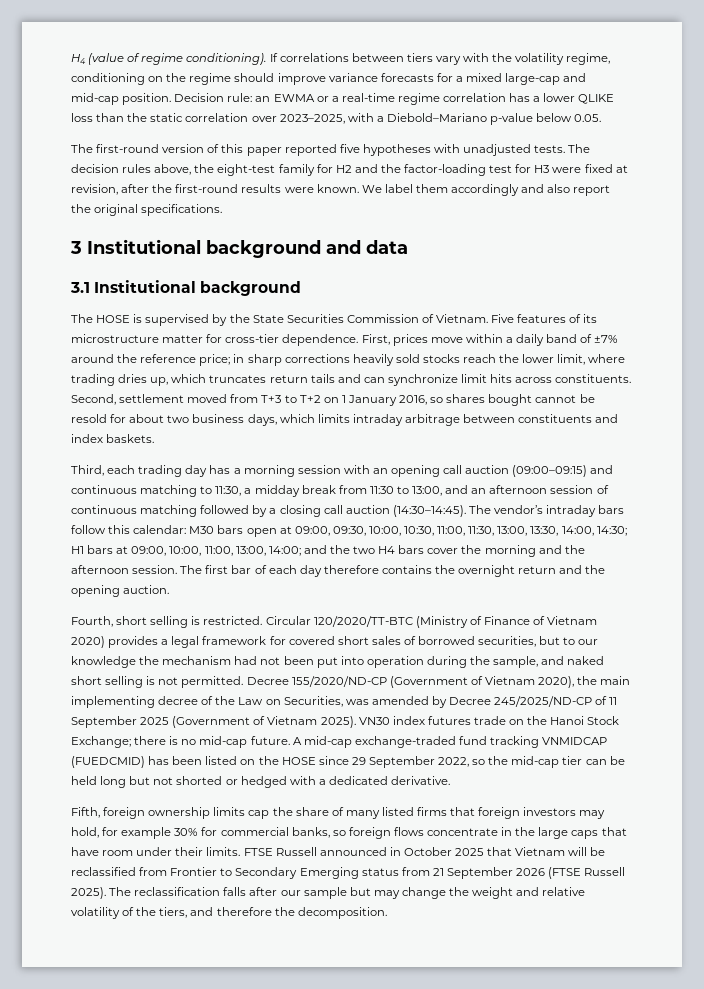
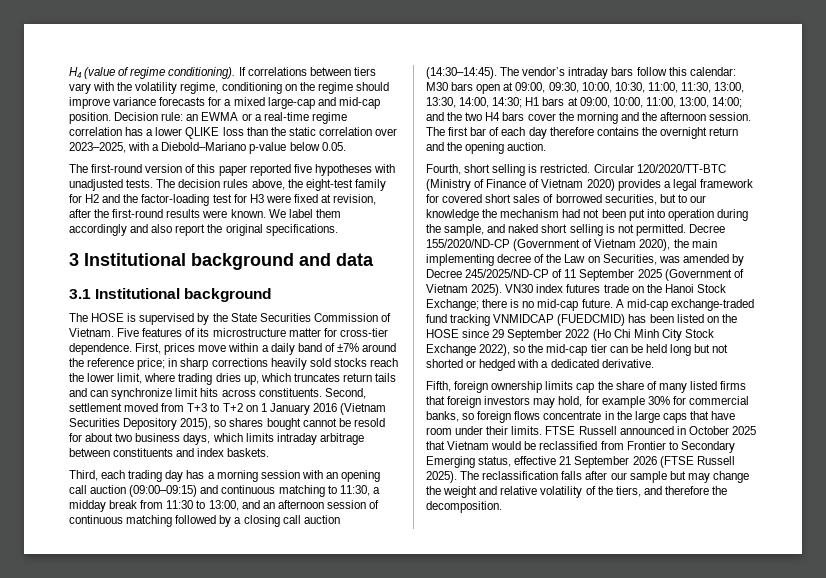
- Second, settlement moved from T+3 to T+2 on 1 January 2016, so shares bought cannot be resold for about two business days, which limits intraday arbitrage between constituents and index baskets.
+ Second, settlement moved from T+3 to T+2 on 1 January 2016 (Vietnam Securities Depository 2015), so shares bought cannot be resold for about two business days, which limits intraday arbitrage between constituents and index baskets.
- A mid-cap exchange-traded fund tracking VNMIDCAP (FUEDCMID) has been listed on the HOSE since 29 September 2022, so the mid-cap tier can be held long but not shorted or hedged with a dedicated derivative.
+ A mid-cap exchange-traded fund tracking VNMIDCAP (FUEDCMID) has been listed on the HOSE since 29 September 2022 (Ho Chi Minh City Stock Exchange 2022), so the mid-cap tier can be held long but not shorted or hedged with a dedicated derivative.
- FTSE Russell announced in October 2025 that Vietnam will be reclassified from Frontier to Secondary Emerging status from 21 September 2026 (FTSE Russell 2025).
+ FTSE Russell announced in October 2025 that Vietnam would be reclassified from Frontier to Secondary Emerging status, effective 21 September 2026 (FTSE Russell 2025).

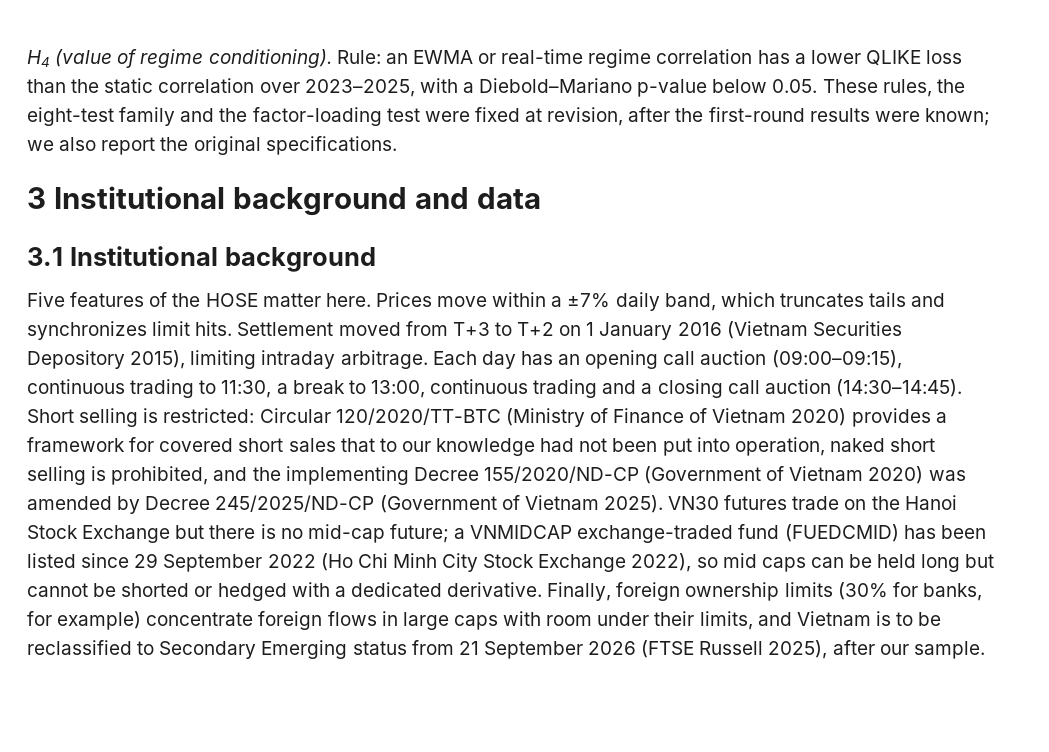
- If correlations between tiers vary with the volatility regime, conditioning on the regime should improve variance forecasts for a mixed large-cap and mid-cap position. Decision rule: an EWMA or a real-time regime correlation has a lower QLIKE loss than the static correlation over 2023–2025, with a Diebold–Mariano p-value below 0.05.
- The first-round version of this paper reported five hypotheses with unadjusted tests. The decision rules above, the eight-test family for H2 and the factor-loading test for H3 were fixed at revision, after the first-round results were known. We label them accordingly and also report the original specifications.
+ Rule: an EWMA or real-time regime correlation has a lower QLIKE loss than the static correlation over 2023–2025, with a Diebold–Mariano p-value below 0.05. These rules, the eight-test family and the factor-loading test were fixed at revision, after the first-round results were known; we also report the original specifications.
- The HOSE is supervised by the State Securities Commission of Vietnam. Five features of its microstructure matter for cross-tier dependence. First, prices move within a daily band of ±7% around the reference price; in sharp corrections heavily sold stocks reach the lower limit, where trading dries up, which truncates return tails and can synchronize limit hits across constituents. Second, settlement moved from T+3 to T+2 on 1 January 2016 (Vietnam Securities Depository 2015), so shares bought cannot be resold for about two business days, which limits intraday arbitrage between constituents and index baskets.
- Third, each trading day has a morning session with an opening call auction (09:00–09:15) and continuous matching to 11:30, a midday break from 11:30 to 13:00, and an afternoon session of continuous matching followed by a closing call auction (14:30–14:45).
+ Five features of the HOSE matter here. Prices move within a ±7% daily band, which truncates tails and synchronizes limit hits. Settlement moved from T+3 to T+2 on 1 January 2016 (Vietnam Securities Depository 2015), limiting intraday arbitrage. Each day has an opening call auction (09:00–09:15), continuous trading to 11:30, a break to 13:00, continuous trading and a closing call auction (14:30–14:45).
- The vendor’s intraday bars follow this calendar: M30 bars open at 09:00, 09:30, 10:00, 10:30, 11:00, 11:30, 13:00, 13:30, 14:00, 14:30; H1 bars at 09:00, 10:00, 11:00, 13:00, 14:00; and the two H4 bars cover the morning and the afternoon session. The first bar of each day therefore contains the overnight return and the opening auction.
- Fourth, short selling is restricted. Circular 120/2020/TT-BTC (Ministry of Finance of Vietnam 2020) provides a legal framework for covered short sales of borrowed securities, but to our knowledge the mechanism had not been put into operation during the sample, and naked short selling is not permitted. Decree 155/2020/ND-CP (Government of Vietnam 2020), the main implementing decree of the Law on Securities, was amended by Decree 245/2025/ND-CP of 11 September 2025 (Government of Vietnam 2025).
+ Short selling is restricted: Circular 120/2020/TT-BTC (Ministry of Finance of Vietnam 2020) provides a framework for covered short sales that to our knowledge had not been put into operation, naked short selling is prohibited, and the implementing Decree 155/2020/ND-CP (Government of Vietnam 2020) was amended by Decree 245/2025/ND-CP (Government of Vietnam 2025).
- VN30 index futures trade on the Hanoi Stock Exchange; there is no mid-cap future. A mid-cap exchange-traded fund tracking VNMIDCAP (FUEDCMID) has been listed on the HOSE since 29 September 2022 (Ho Chi Minh City Stock Exchange 2022), so the mid-cap tier can be held long but not shorted or hedged with a dedicated derivative.
- Fifth, foreign ownership limits cap the share of many listed firms that foreign investors may hold, for example 30% for commercial banks, so foreign flows concentrate in the large caps that have room under their limits. FTSE Russell announced in October 2025 that Vietnam would be reclassified from Frontier to Secondary Emerging status, effective 21 September 2026 (FTSE Russell 2025). The reclassification falls after our sample but may change the weight and relative volatility of the tiers, and therefore the decomposition.
+ VN30 futures trade on the Hanoi Stock Exchange but there is no mid-cap future; a VNMIDCAP exchange-traded fund (FUEDCMID) has been listed since 29 September 2022 (Ho Chi Minh City Stock Exchange 2022), so mid caps can be held long but cannot be shorted or hedged with a dedicated derivative. Finally, foreign ownership limits (30% for banks, for example) concentrate foreign flows in large caps with room under their limits, and Vietnam is to be reclassified to Secondary Emerging status from 21 September 2026 (FTSE Russell 2025), after our sample.

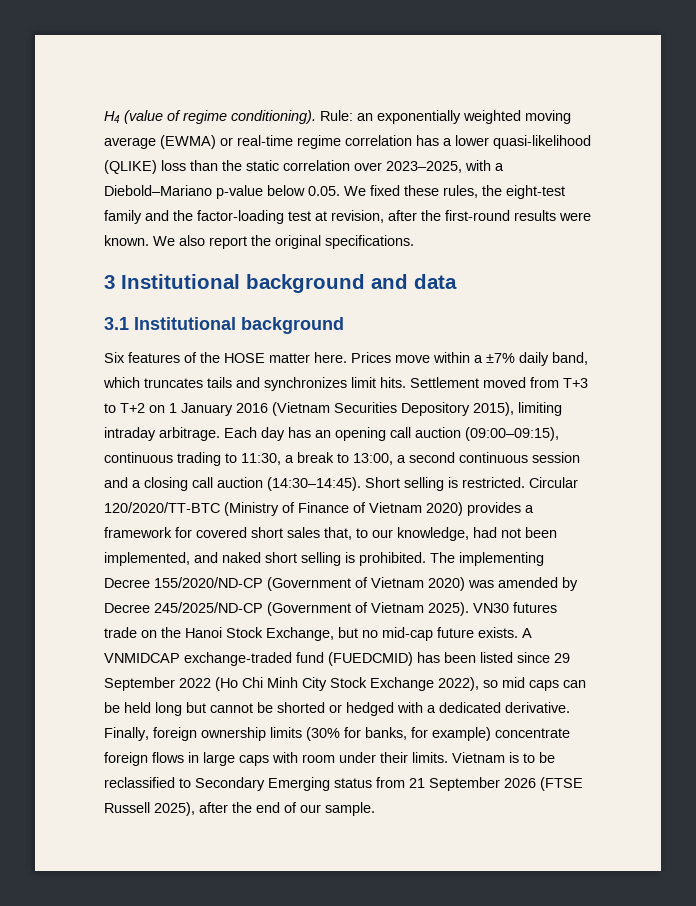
- Rule: an EWMA or real-time regime correlation has a lower QLIKE loss than the static correlation over 2023–2025, with a Diebold–Mariano p-value below 0.05. These rules, the eight-test family and the factor-loading test were fixed at revision, after the first-round results were known; we also report the original specifications.
+ Rule: an exponentially weighted moving average (EWMA) or real-time regime correlation has a lower quasi-likelihood (QLIKE) loss than the static correlation over 2023–2025, with a Diebold–Mariano p-value below 0.05. We fixed these rules, the eight-test family and the factor-loading test at revision, after the first-round results were known. We also report the original specifications.
- Five features of the HOSE matter here.
+ Six features of the HOSE matter here.
- Each day has an opening call auction (09:00–09:15), continuous trading to 11:30, a break to 13:00, continuous trading and a closing call auction (14:30–14:45).
+ Each day has an opening call auction (09:00–09:15), continuous trading to 11:30, a break to 13:00, a second continuous session and a closing call auction (14:30–14:45).
- Short selling is restricted: Circular 120/2020/TT-BTC (Ministry of Finance of Vietnam 2020) provides a framework for covered short sales that to our knowledge had not been put into operation, naked short selling is prohibited, and the implementing Decree 155/2020/ND-CP (Government of Vietnam 2020) was amended by Decree 245/2025/ND-CP (Government of Vietnam 2025).
+ Short selling is restricted. Circular 120/2020/TT-BTC (Ministry of Finance of Vietnam 2020) provides a framework for covered short sales that, to our knowledge, had not been implemented, and naked short selling is prohibited. The implementing Decree 155/2020/ND-CP (Government of Vietnam 2020) was amended by Decree 245/2025/ND-CP (Government of Vietnam 2025).
- VN30 futures trade on the Hanoi Stock Exchange but there is no mid-cap future; a VNMIDCAP exchange-traded fund (FUEDCMID) has been listed since 29 September 2022 (Ho Chi Minh City Stock Exchange 2022), so mid caps can be held long but cannot be shorted or hedged with a dedicated derivative.
+ VN30 futures trade on the Hanoi Stock Exchange, but no mid-cap future exists. A VNMIDCAP exchange-traded fund (FUEDCMID) has been listed since 29 September 2022 (Ho Chi Minh City Stock Exchange 2022), so mid caps can be held long but cannot be shorted or hedged with a dedicated derivative.
- Finally, foreign ownership limits (30% for banks, for example) concentrate foreign flows in large caps with room under their limits, and Vietnam is to be reclassified to Secondary Emerging status from 21 September 2026 (FTSE Russell 2025), after our sample.
+ Finally, foreign ownership limits (30% for banks, for example) concentrate foreign flows in large caps with room under their limits. Vietnam is to be reclassified to Secondary Emerging status from 21 September 2026 (FTSE Russell 2025), after the end of our sample.

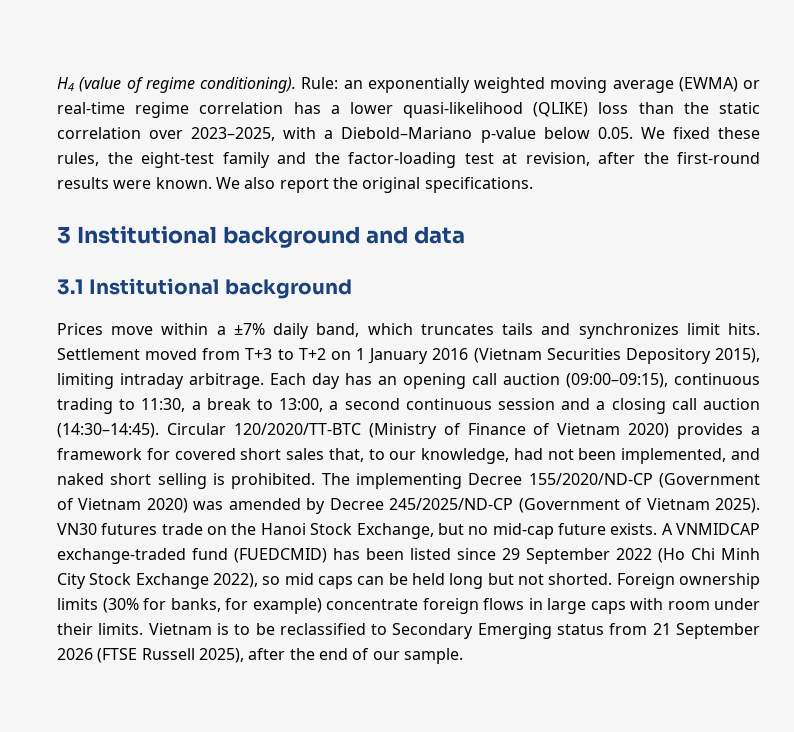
- Six features of the HOSE matter here.
- Short selling is restricted.
- A VNMIDCAP exchange-traded fund (FUEDCMID) has been listed since 29 September 2022 (Ho Chi Minh City Stock Exchange 2022), so mid caps can be held long but cannot be shorted or hedged with a dedicated derivative. Finally, foreign ownership limits (30% for banks, for example) concentrate foreign flows in large caps with room under their limits.
+ A VNMIDCAP exchange-traded fund (FUEDCMID) has been listed since 29 September 2022 (Ho Chi Minh City Stock Exchange 2022), so mid caps can be held long but not shorted. Foreign ownership limits (30% for banks, for example) concentrate foreign flows in large caps with room under their limits.

